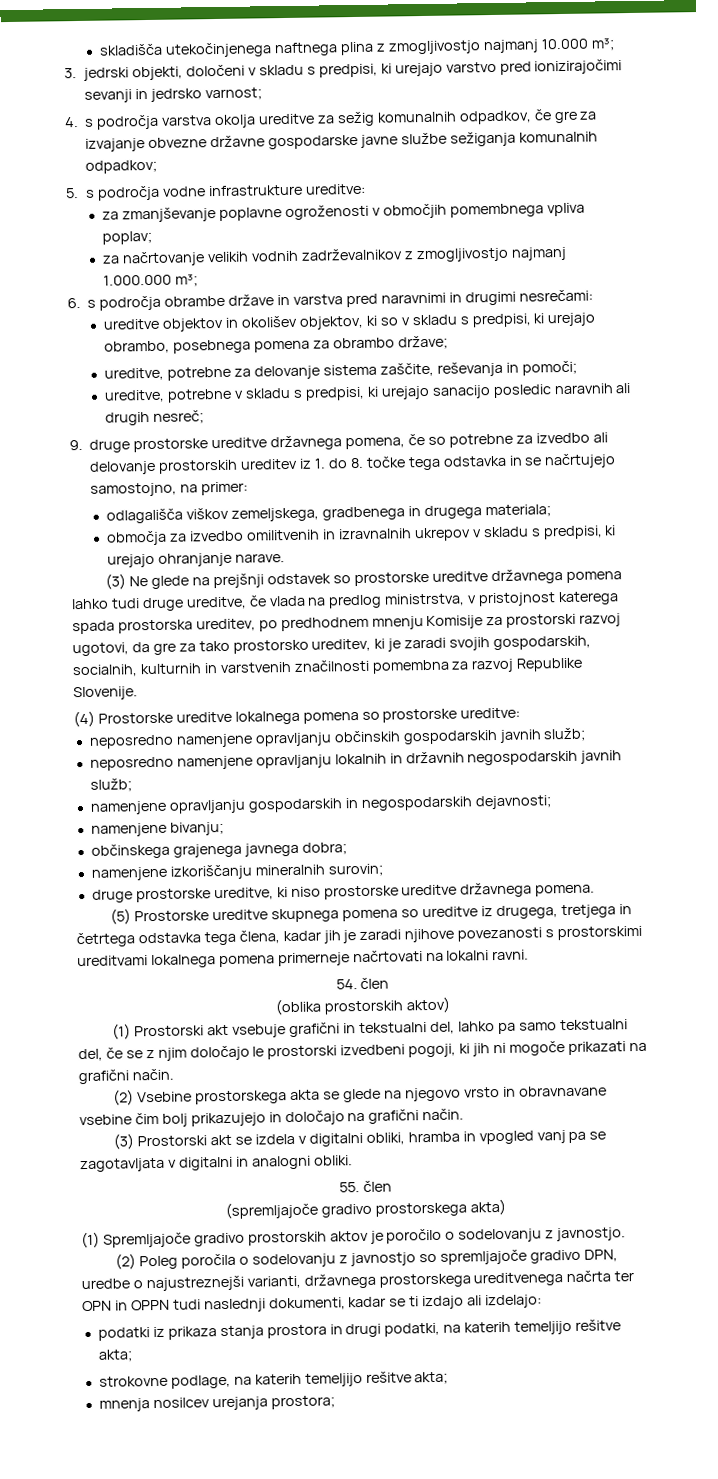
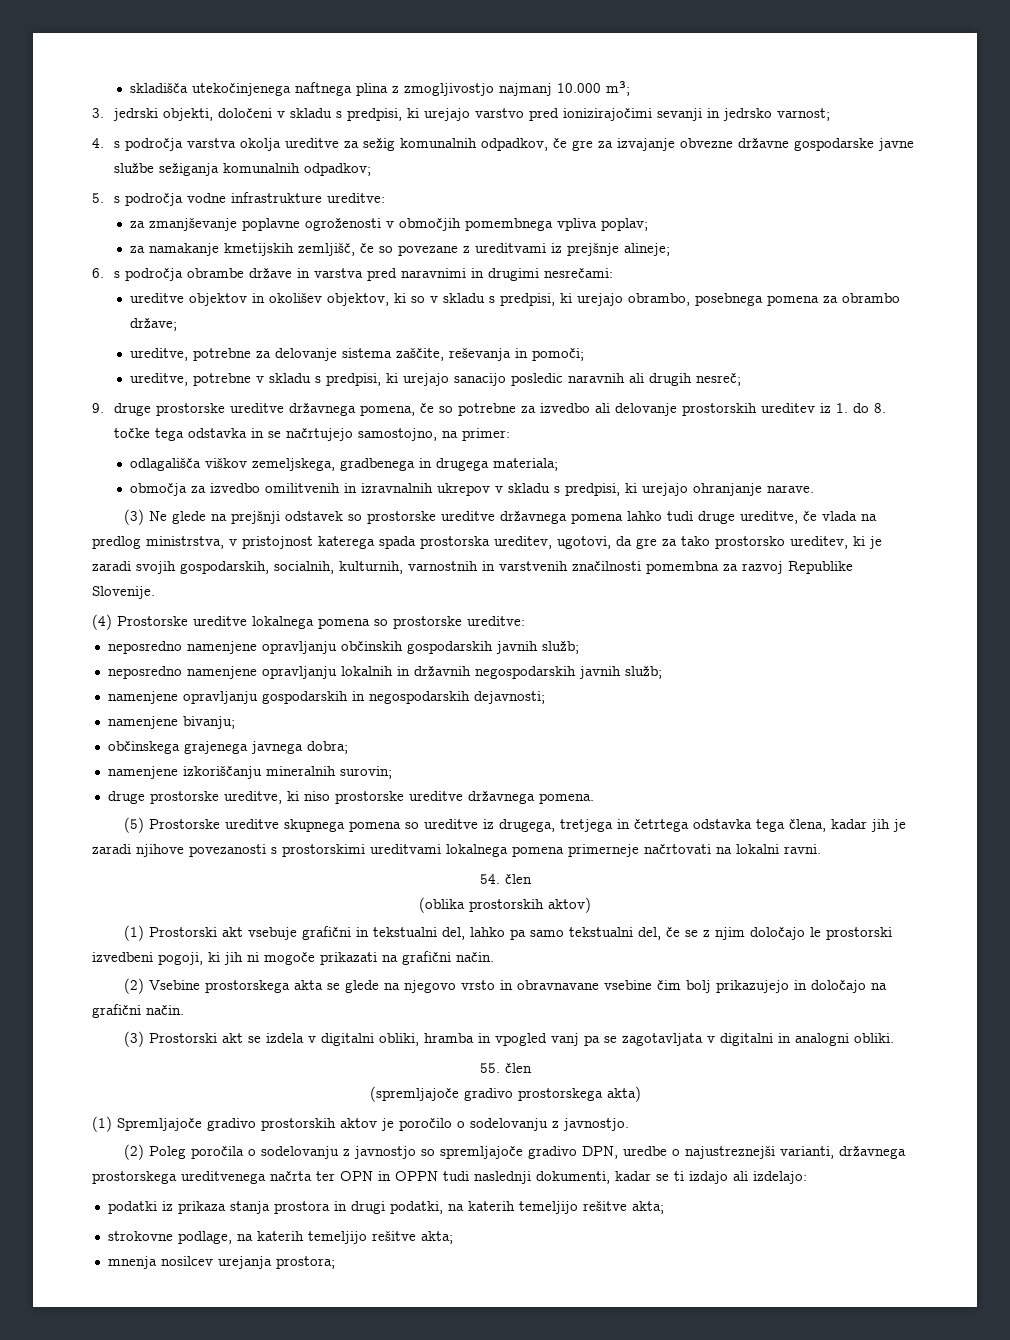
- za načrtovanje velikih vodnih zadrževalnikov z zmogljivostjo najmanj 1.000.000 m³;
+ za namakanje kmetijskih zemljišč, če so povezane z ureditvami iz prejšnje alineje;
- (3) Ne glede na prejšnji odstavek so prostorske ureditve državnega pomena lahko tudi druge ureditve, če vlada na predlog ministrstva, v pristojnost katerega spada prostorska ureditev, po predhodnem mnenju Komisije za prostorski razvoj ugotovi, da gre za tako prostorsko ureditev, ki je zaradi svojih gospodarskih, socialnih, kulturnih in varstvenih značilnosti pomembna za razvoj Republike Slovenije.
+ (3) Ne glede na prejšnji odstavek so prostorske ureditve državnega pomena lahko tudi druge ureditve, če vlada na predlog ministrstva, v pristojnost katerega spada prostorska ureditev, ugotovi, da gre za tako prostorsko ureditev, ki je zaradi svojih gospodarskih, socialnih, kulturnih, varnostnih in varstvenih značilnosti pomembna za razvoj Republike Slovenije.

